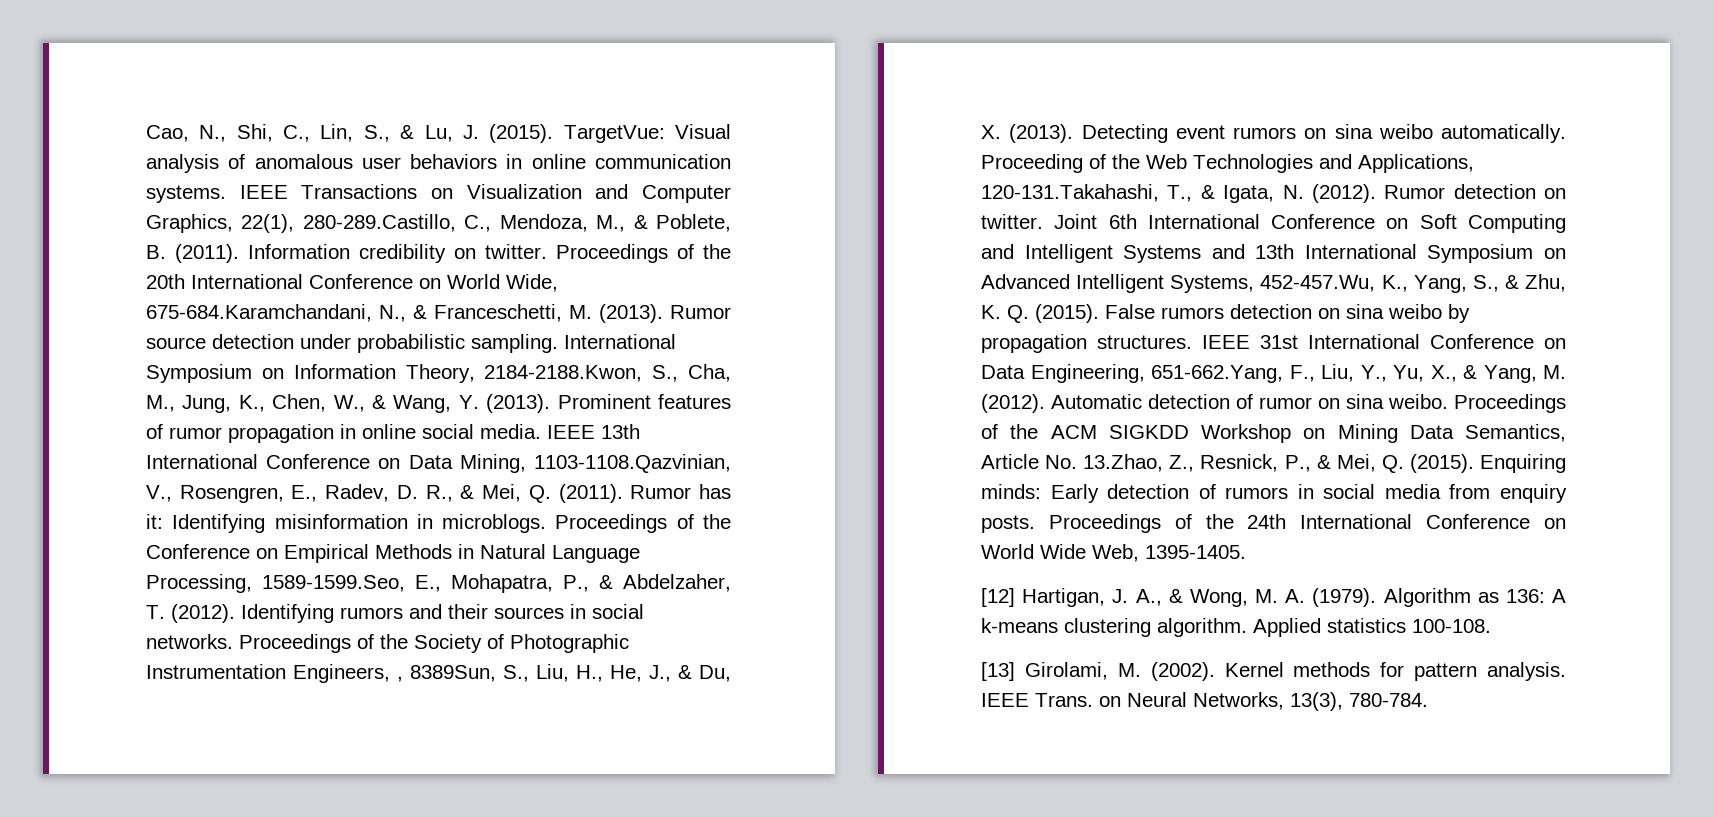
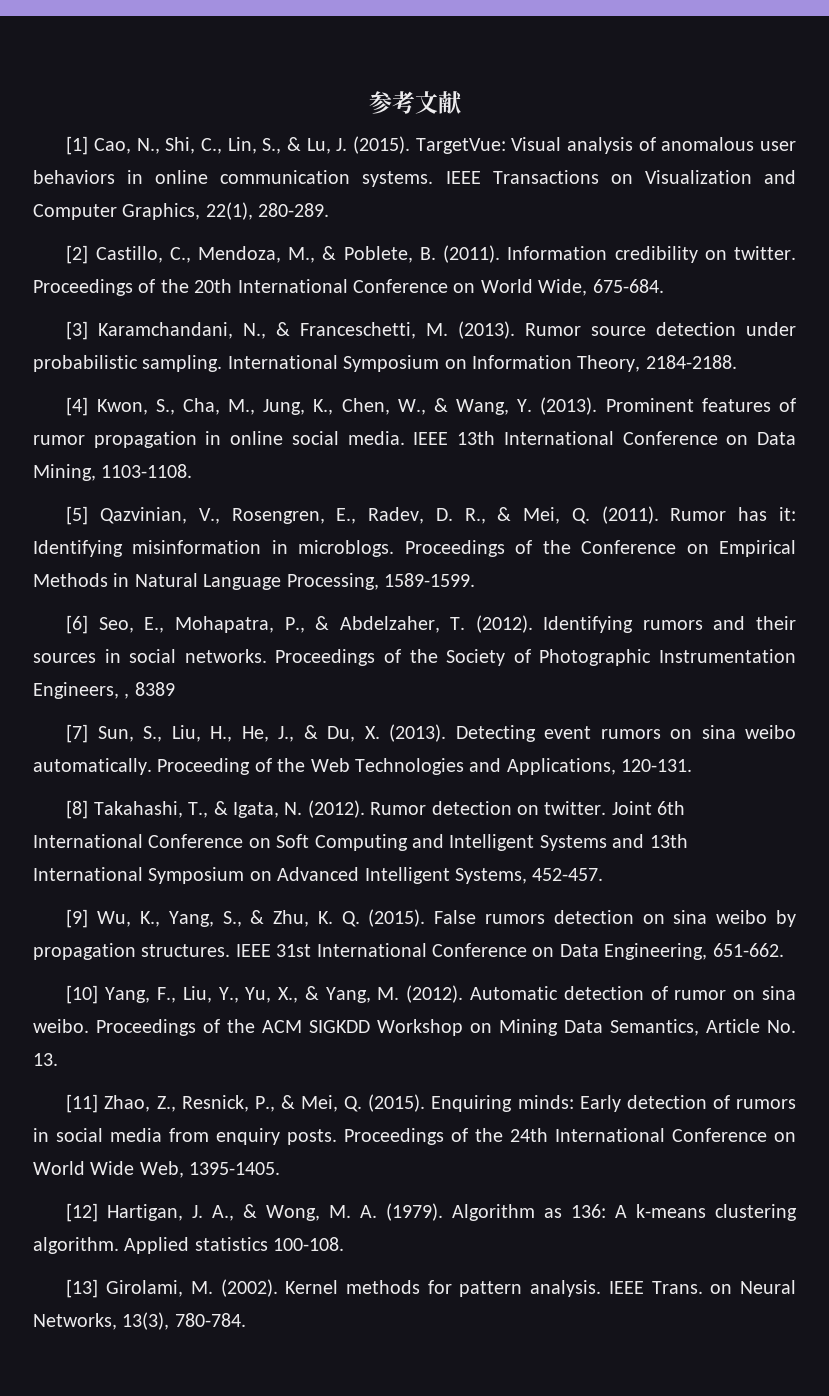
- Cao, N., Shi, C., Lin, S., & Lu, J. (2015).
+ 参考文献
+ [1] Cao, N., Shi, C., Lin, S., & Lu, J. (2015).
- IEEE Transactions on Visualization and Computer Graphics, 22(1), 280-289.Castillo, C., Mendoza, M., & Poblete, B. (2011).
+ IEEE Transactions on Visualization and Computer Graphics, 22(1), 280-289.
+ [2] Castillo, C., Mendoza, M., & Poblete, B. (2011).
- Proceedings of the 20th International Conference on World Wide, 675-684.Karamchandani, N., & Franceschetti, M. (2013).
+ Proceedings of the 20th International Conference on World Wide, 675-684.
+ [3] Karamchandani, N., & Franceschetti, M. (2013).
- International Symposium on Information Theory, 2184-2188.Kwon, S., Cha, M., Jung, K., Chen, W., & Wang, Y. (2013).
+ International Symposium on Information Theory, 2184-2188.
+ [4] Kwon, S., Cha, M., Jung, K., Chen, W., & Wang, Y. (2013).
- IEEE 13th International Conference on Data Mining, 1103-1108.Qazvinian, V., Rosengren, E., Radev, D. R., & Mei, Q. (2011).
+ IEEE 13th International Conference on Data Mining, 1103-1108.
+ [5] Qazvinian, V., Rosengren, E., Radev, D. R., & Mei, Q. (2011).
- Proceedings of the Conference on Empirical Methods in Natural Language Processing, 1589-1599.Seo, E., Mohapatra, P., & Abdelzaher, T. (2012).
+ Proceedings of the Conference on Empirical Methods in Natural Language Processing, 1589-1599.
+ [6] Seo, E., Mohapatra, P., & Abdelzaher, T. (2012).
- Proceedings of the Society of Photographic Instrumentation Engineers, , 8389Sun, S., Liu, H., He, J., & Du, X. (2013).
+ Proceedings of the Society of Photographic Instrumentation Engineers, , 8389
+ [7] Sun, S., Liu, H., He, J., & Du, X. (2013).
- Proceeding of the Web Technologies and Applications, 120-131.Takahashi, T., & Igata, N. (2012).
+ Proceeding of the Web Technologies and Applications, 120-131.
+ [8] Takahashi, T., & Igata, N. (2012).
- Joint 6th International Conference on Soft Computing and Intelligent Systems and 13th International Symposium on Advanced Intelligent Systems, 452-457.Wu, K., Yang, S., & Zhu, K. Q. (2015).
+ Joint 6th International Conference on Soft Computing and Intelligent Systems and 13th International Symposium on Advanced Intelligent Systems, 452-457.
+ [9] Wu, K., Yang, S., & Zhu, K. Q. (2015).
- IEEE 31st International Conference on Data Engineering, 651-662.Yang, F., Liu, Y., Yu, X., & Yang, M. (2012).
+ IEEE 31st International Conference on Data Engineering, 651-662.
+ [10] Yang, F., Liu, Y., Yu, X., & Yang, M. (2012).
- Proceedings of the ACM SIGKDD Workshop on Mining Data Semantics, Article No. 13.Zhao, Z., Resnick, P., & Mei, Q. (2015).
+ Proceedings of the ACM SIGKDD Workshop on Mining Data Semantics, Article No. 13.
+ [11] Zhao, Z., Resnick, P., & Mei, Q. (2015).

